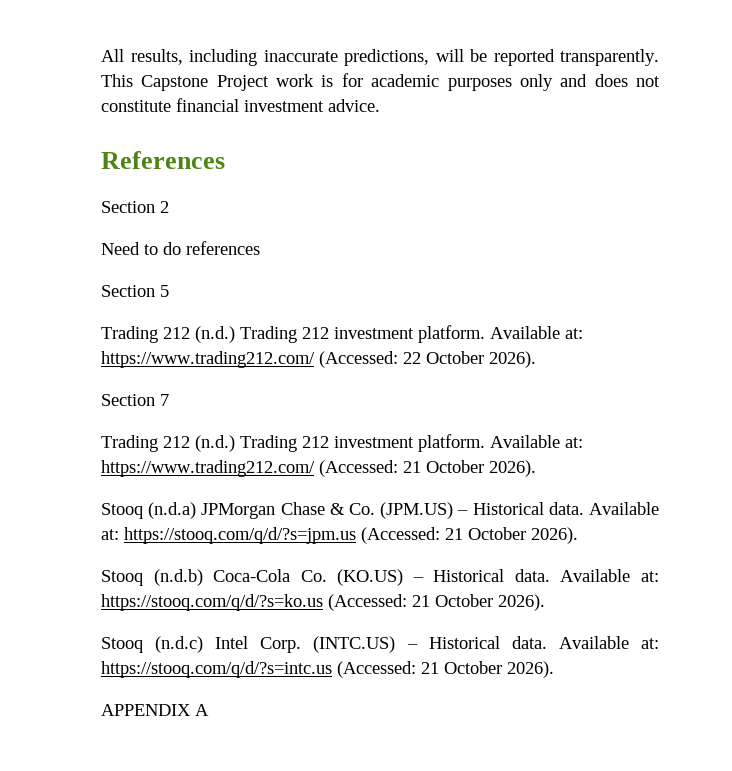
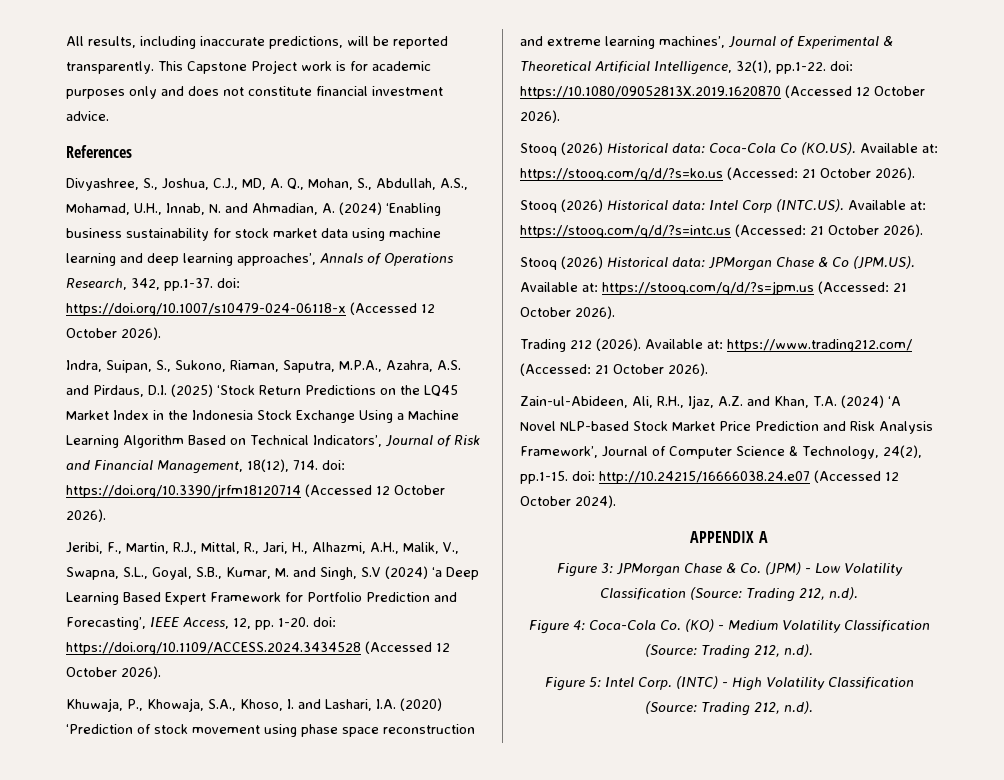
- Section 2
- Need to do references
- Section 5
- Trading 212 (n.d.) Trading 212 investment platform. Available at: https://www.trading212.com/ (Accessed: 22 October 2026).
- Section 7
- Trading 212 (n.d.) Trading 212 investment platform. Available at: https://www.trading212.com/ (Accessed: 21 October 2026).
- Stooq (n.d.a) JPMorgan Chase & Co. (JPM.US) – Historical data. Available at: https://stooq.com/q/d/?s=jpm.us (Accessed: 21 October 2026).
- Stooq (n.d.b) Coca-Cola Co. (KO.US) – Historical data. Available at: https://stooq.com/q/d/?s=ko.us (Accessed: 21 October 2026).
+ Divyashree, S., Joshua, C.J., MD, A. Q., Mohan, S., Abdullah, A.S., Mohamad, U.H., Innab, N. and Ahmadian, A. (2024) ‘Enabling business sustainability for stock market data using machine learning and deep learning approaches’, Annals of Operations Research, 342, pp.1-37. doi: https://doi.org/10.1007/s10479-024-06118-x (Accessed 12 October 2026).
+ Indra, Suipan, S., Sukono, Riaman, Saputra, M.P.A., Azahra, A.S. and Pirdaus, D.I. (2025) ‘Stock Return Predictions on the LQ45 Market Index in the Indonesia Stock Exchange Using a Machine Learning Algorithm Based on Technical Indicators’, Journal of Risk and Financial Management, 18(12), 714. doi: https://doi.org/10.3390/jrfm18120714 (Accessed 12 October 2026).
+ Jeribi, F., Martin, R.J., Mittal, R., Jari, H., Alhazmi, A.H., Malik, V., Swapna, S.L., Goyal, S.B., Kumar, M. and Singh, S.V (2024) ‘a Deep Learning Based Expert Framework for Portfolio Prediction and Forecasting’, IEEE Access, 12, pp. 1-20. doi: https://doi.org/10.1109/ACCESS.2024.3434528 (Accessed 12 October 2026).
+ Khuwaja, P., Khowaja, S.A., Khoso, I. and Lashari, I.A. (2020) ‘Prediction of stock movement using phase space reconstruction and extreme learning machines’, Journal of Experimental & Theoretical Artificial Intelligence, 32(1), pp.1-22. doi: https://10.1080/09052813X.2019.1620870 (Accessed 12 October 2026).
+ Stooq (2026) Historical data: Coca-Cola Co (KO.US). Available at: https://stooq.com/q/d/?s=ko.us (Accessed: 21 October 2026).
- Stooq (n.d.c) Intel Corp. (INTC.US) – Historical data. Available at: https://stooq.com/q/d/?s=intc.us (Accessed: 21 October 2026).
+ Stooq (2026) Historical data: Intel Corp (INTC.US). Available at: https://stooq.com/q/d/?s=intc.us (Accessed: 21 October 2026).
+ Stooq (2026) Historical data: JPMorgan Chase & Co (JPM.US). Available at: https://stooq.com/q/d/?s=jpm.us (Accessed: 21 October 2026).
+ Trading 212 (2026). Available at: https://www.trading212.com/ (Accessed: 21 October 2026).
+ Zain-ul-Abideen, Ali, R.H., Ijaz, A.Z. and Khan, T.A. (2024) ‘A Novel NLP-based Stock Market Price Prediction and Risk Analysis Framework’, Journal of Computer Science & Technology, 24(2), pp.1-15. doi: http://10.24215/16666038.24.e07 (Accessed 12 October 2024).
  APPENDIX A
+ Figure 3: JPMorgan Chase & Co. (JPM) - Low Volatility Classification (Source: Trading 212, n.d).
+ Figure 4: Coca-Cola Co. (KO) - Medium Volatility Classification (Source: Trading 212, n.d).
+ Figure 5: Intel Corp. (INTC) - High Volatility Classification (Source: Trading 212, n.d).

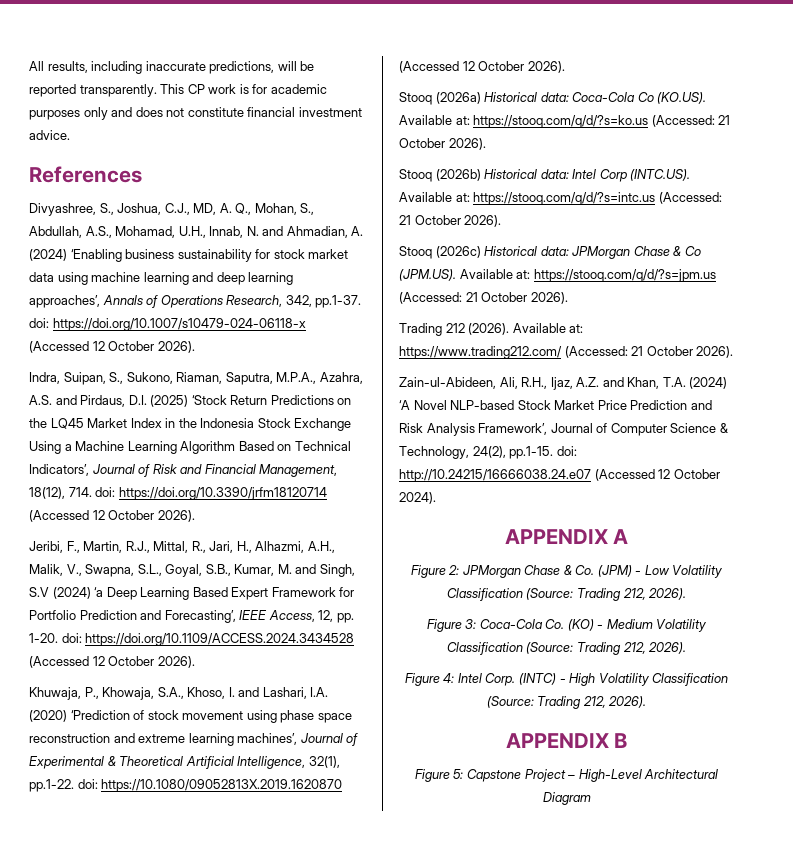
- This Capstone Project work is for academic purposes only and does not constitute financial investment advice.
+ This CP work is for academic purposes only and does not constitute financial investment advice.
- Stooq (2026) Historical data: Coca-Cola Co (KO.US). Available at: https://stooq.com/q/d/?s=ko.us (Accessed: 21 October 2026).
+ Stooq (2026a) Historical data: Coca-Cola Co (KO.US). Available at: https://stooq.com/q/d/?s=ko.us (Accessed: 21 October 2026).
- Stooq (2026) Historical data: Intel Corp (INTC.US). Available at: https://stooq.com/q/d/?s=intc.us (Accessed: 21 October 2026).
+ Stooq (2026b) Historical data: Intel Corp (INTC.US). Available at: https://stooq.com/q/d/?s=intc.us (Accessed: 21 October 2026).
- Stooq (2026) Historical data: JPMorgan Chase & Co (JPM.US). Available at: https://stooq.com/q/d/?s=jpm.us (Accessed: 21 October 2026).
+ Stooq (2026c) Historical data: JPMorgan Chase & Co (JPM.US). Available at: https://stooq.com/q/d/?s=jpm.us (Accessed: 21 October 2026).
- Figure 3: JPMorgan Chase & Co. (JPM) - Low Volatility Classification (Source: Trading 212, n.d).
- Figure 4: Coca-Cola Co. (KO) - Medium Volatility Classification (Source: Trading 212, n.d).
- Figure 5: Intel Corp.
+ Figure 2: JPMorgan Chase & Co. (JPM) - Low Volatility Classification (Source: Trading 212, 2026).
+ Figure 3: Coca-Cola Co. (KO) - Medium Volatility Classification (Source: Trading 212, 2026).
+ Figure 4: Intel Corp.
- (INTC) - High Volatility Classification (Source: Trading 212, n.d).
+ (INTC) - High Volatility Classification (Source: Trading 212, 2026).
+ APPENDIX B
+ Figure 5: Capstone Project – High-Level Architectural Diagram

